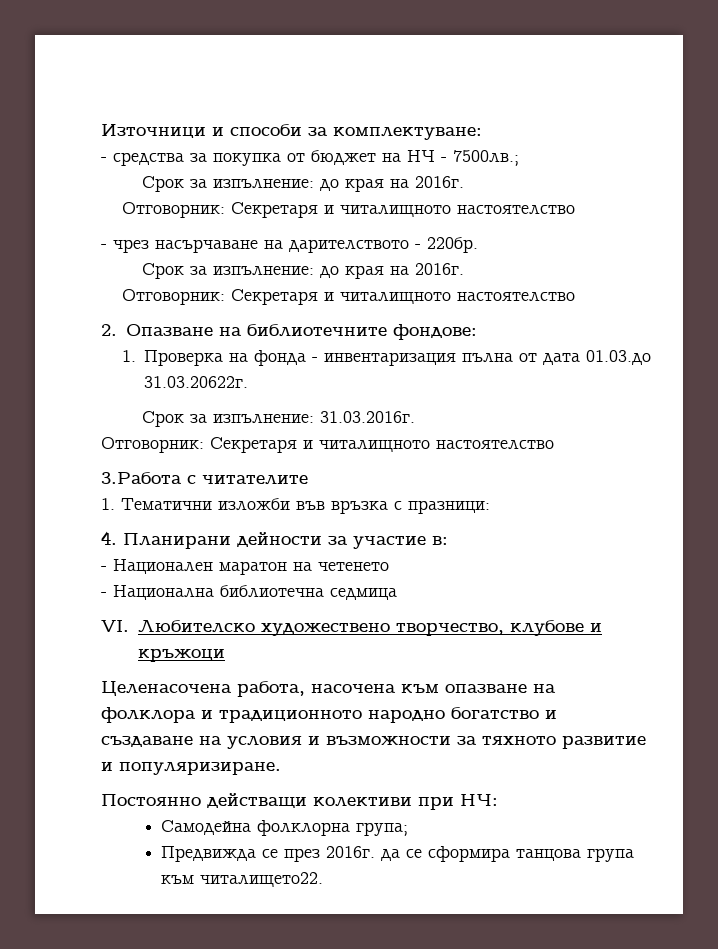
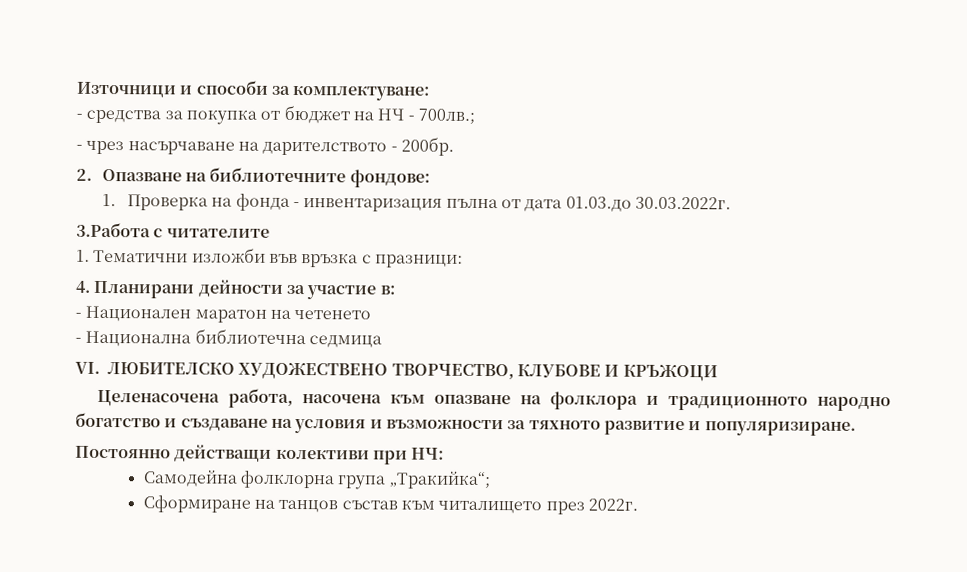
- - средства за покупка от бюджет на НЧ - 7500лв.;
- Срок за изпълнение: до края на 2016г.
- Отговорник: Секретаря и читалищното настоятелство
+ - средства за покупка от бюджет на НЧ - 700лв.;
- - чрез насърчаване на дарителството - 220бр.
- Срок за изпълнение: до края на 2016г.
- Отговорник: Секретаря и читалищното настоятелство
+ - чрез насърчаване на дарителството - 200бр.
- 1. Проверка на фонда - инвентаризация пълна от дата 01.03.до 31.03.20622г.
- Срок за изпълнение: 31.03.2016г.
- Отговорник: Секретаря и читалищното настоятелство
+ 1. Проверка на фонда - инвентаризация пълна от дата 01.03.до 30.03.2022г.
- VI. Любителско художествено творчество, клубове и кръжоци
+ VI. ЛЮБИТЕЛСКО ХУДОЖЕСТВЕНО ТВОРЧЕСТВО, КЛУБОВЕ И КРЪЖОЦИ
- Самодейна фолклорна група;
- Предвижда се през 2016г. да се сформира танцова група към читалището22.
+ Самодейна фолклорна група „Тракийка“;
+ Сформиране на танцов състав към читалището през 2022г.

